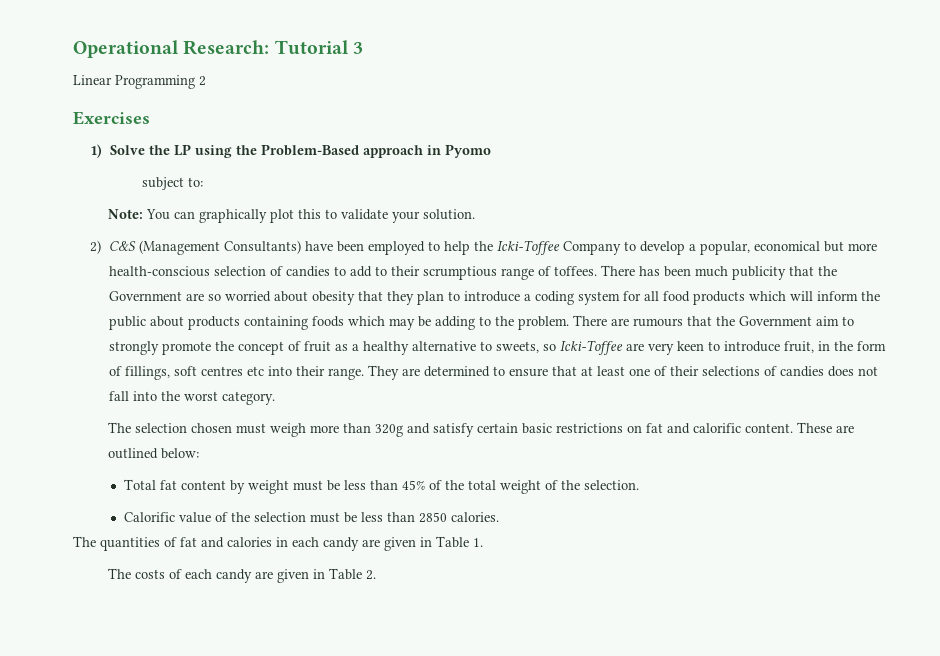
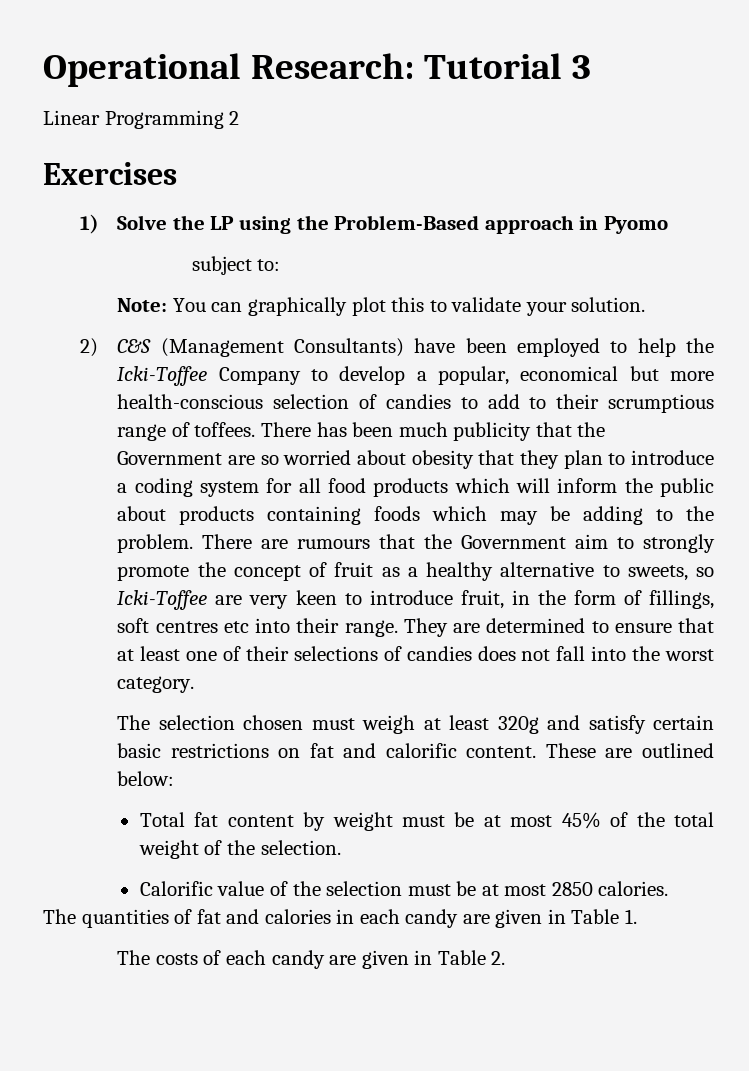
- The selection chosen must weigh more than 320g and satisfy certain basic restrictions on fat and calorific content.
+ The selection chosen must weigh at least 320g and satisfy certain basic restrictions on fat and calorific content.
- Total fat content by weight must be less than 45% of the total weight of the selection.
+ Total fat content by weight must be at most 45% of the total weight of the selection.
- Calorific value of the selection must be less than 2850 calories.
+ Calorific value of the selection must be at most 2850 calories.

